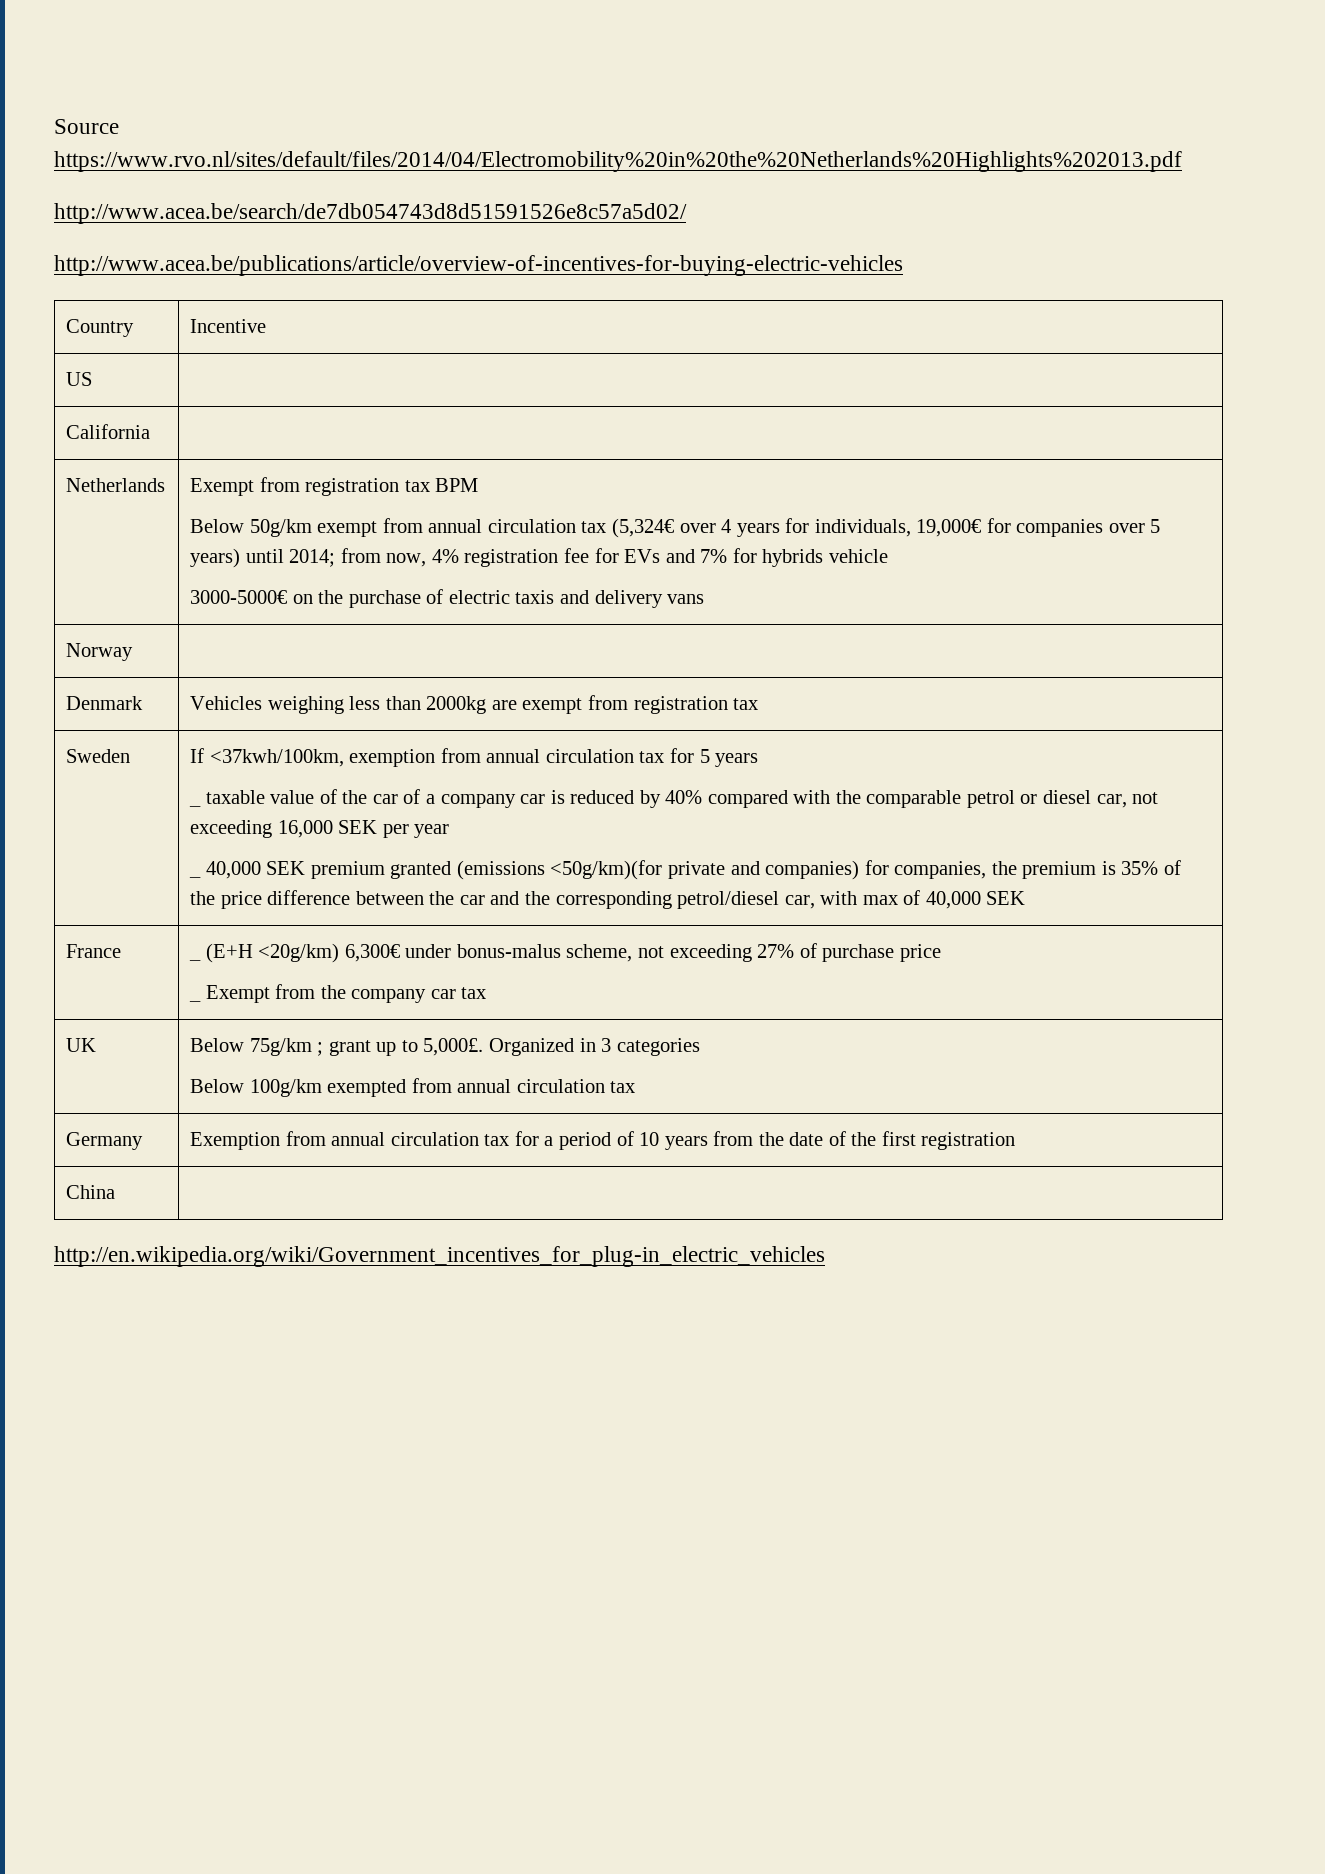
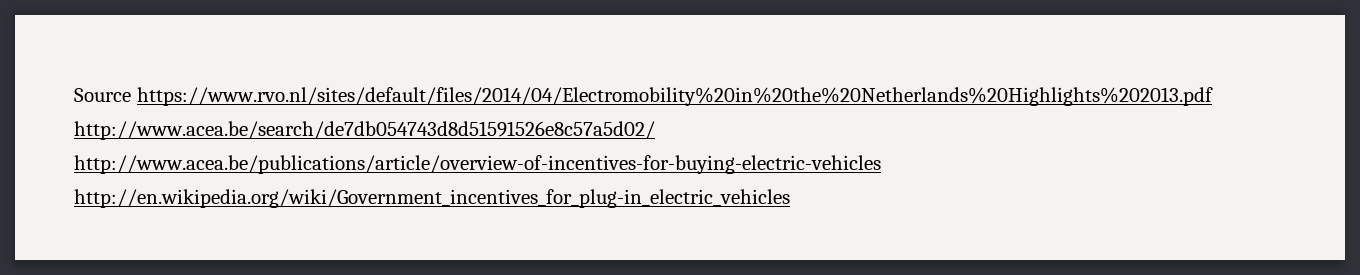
- Country | Incentive
- US |
- California |
- Netherlands | Exempt from registration tax BPM
- Below 50g/km exempt from annual circulation tax (5,324€ over 4 years for individuals, 19,000€ for companies over 5 years) until 2014; from now, 4% registration fee for EVs and 7% for hybrids vehicle
- 3000-5000€ on the purchase of electric taxis and delivery vans
- Norway |
- Denmark | Vehicles weighing less than 2000kg are exempt from registration tax
- Sweden | If <37kwh/100km, exemption from annual circulation tax for 5 years
- _ taxable value of the car of a company car is reduced by 40% compared with the comparable petrol or diesel car, not exceeding 16,000 SEK per year
- _ 40,000 SEK premium granted (emissions <50g/km)(for private and companies) for companies, the premium is 35% of the price difference between the car and the corresponding petrol/diesel car, with max of 40,000 SEK
- France | _ (E+H <20g/km) 6,300€ under bonus-malus scheme, not exceeding 27% of purchase price
- _ Exempt from the company car tax
- UK | Below 75g/km ; grant up to 5,000£. Organized in 3 categories
- Below 100g/km exempted from annual circulation tax
- Germany | Exemption from annual circulation tax for a period of 10 years from the date of the first registration
- China |

